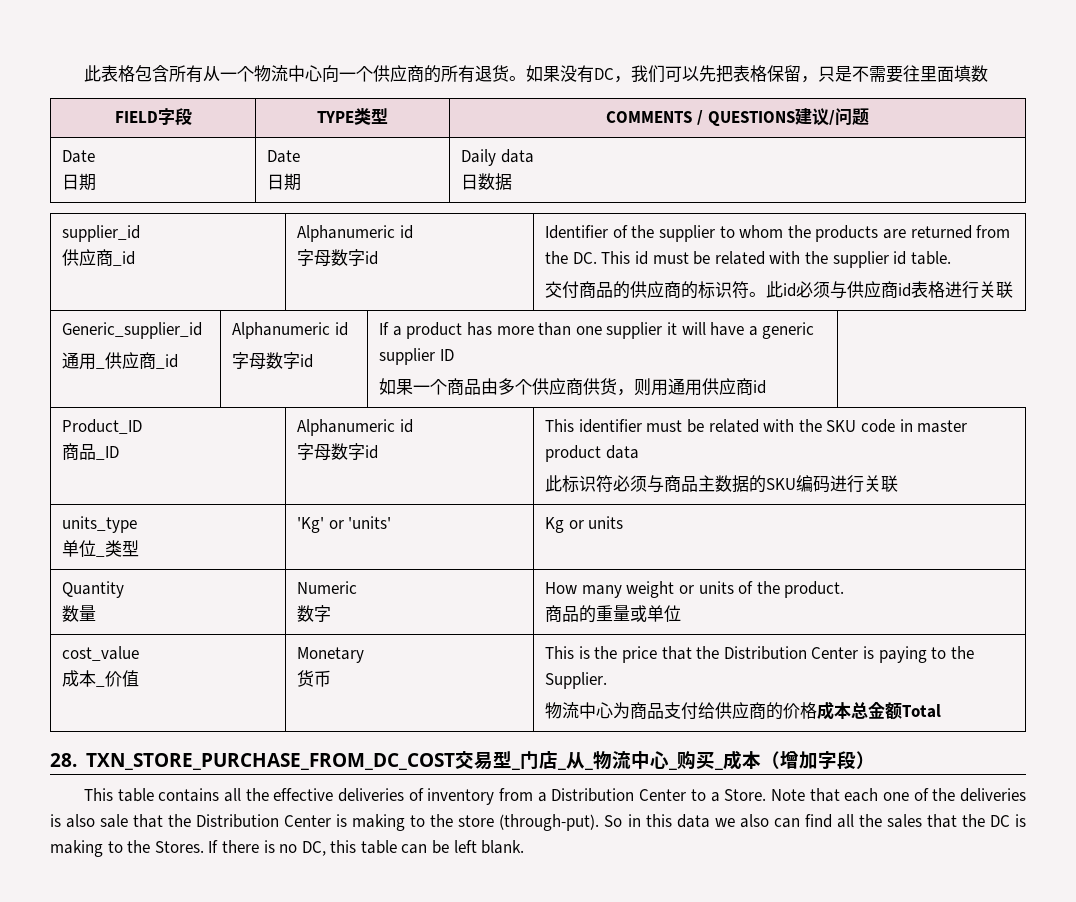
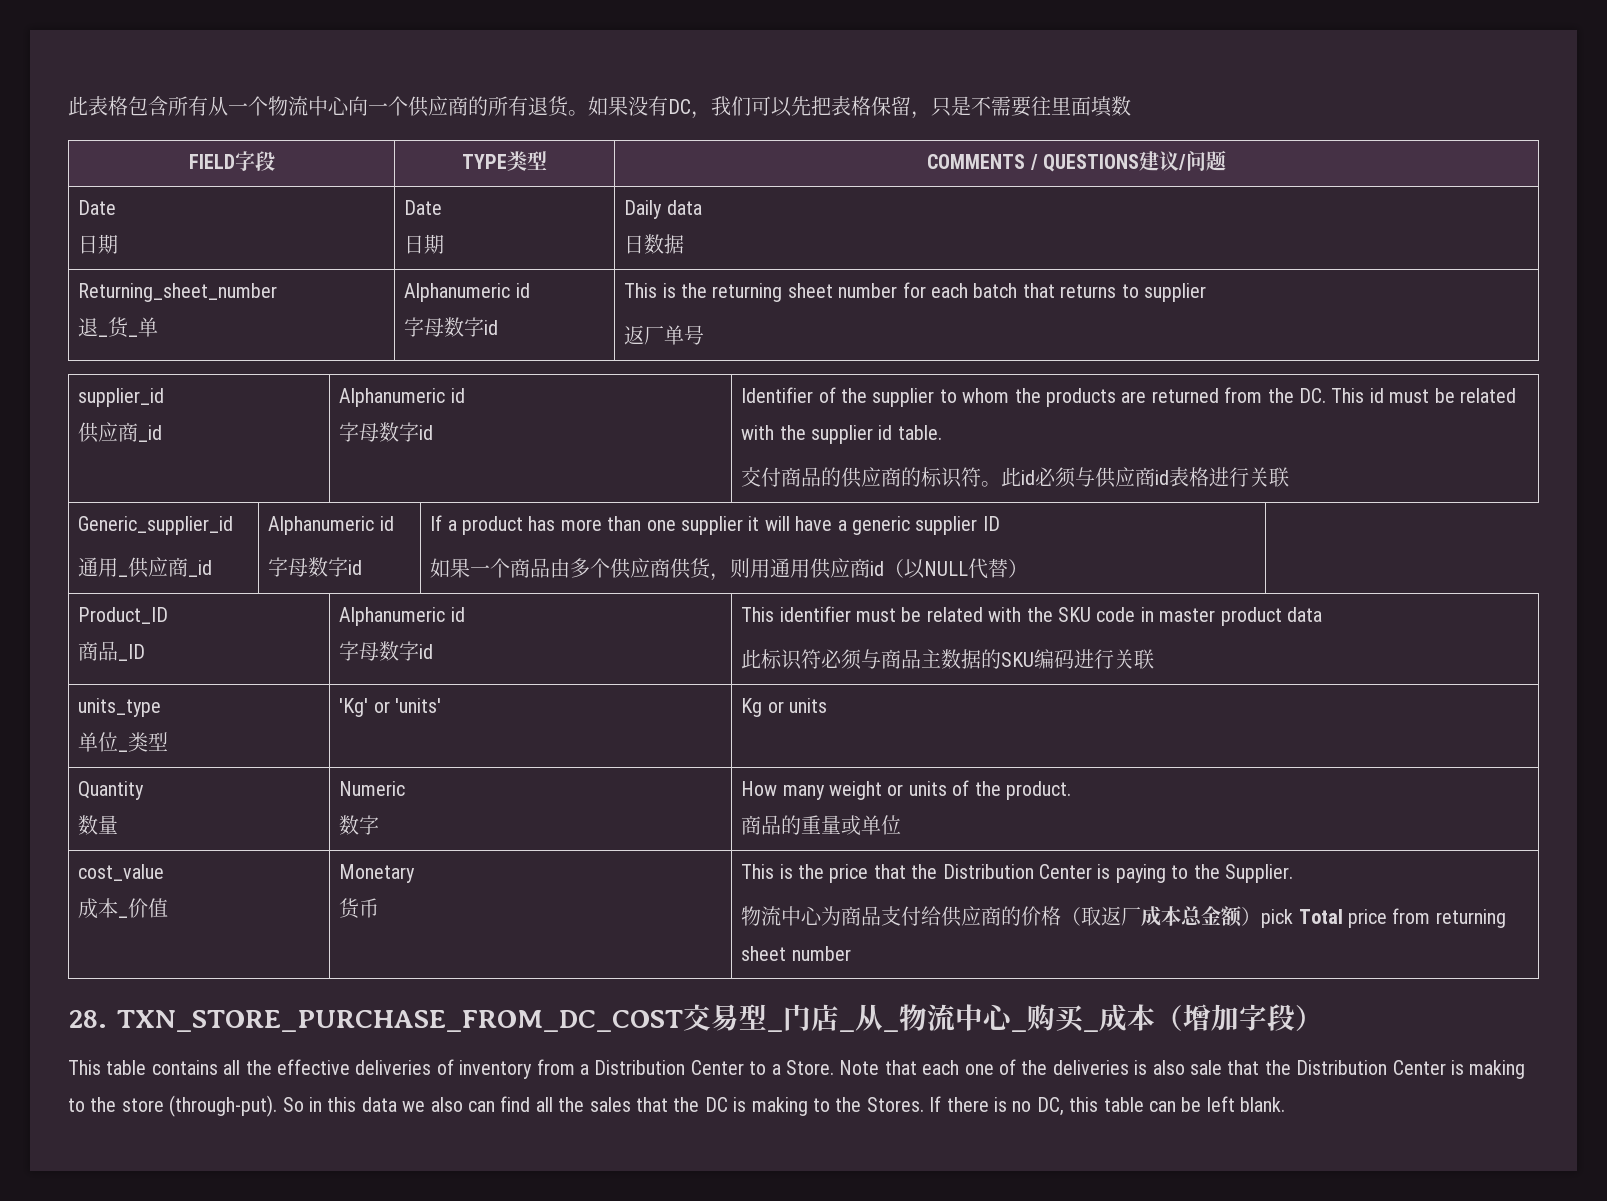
+ Returning_sheet_number
+ 退_货_单 | Alphanumeric id
+ 字母数字id | This is the returning sheet number for each batch that returns to supplier
+ 返厂单号
- 如果一个商品由多个供应商供货，则用通用供应商id
+ 如果一个商品由多个供应商供货，则用通用供应商id（以NULL代替）
  cost_value
  成本_价值 | Monetary
  货币 | This is the price that the Distribution Center is paying to the Supplier.
- 物流中心为商品支付给供应商的价格成本总金额Total
+ 物流中心为商品支付给供应商的价格（取返厂成本总金额）pick Total price from returning sheet number

